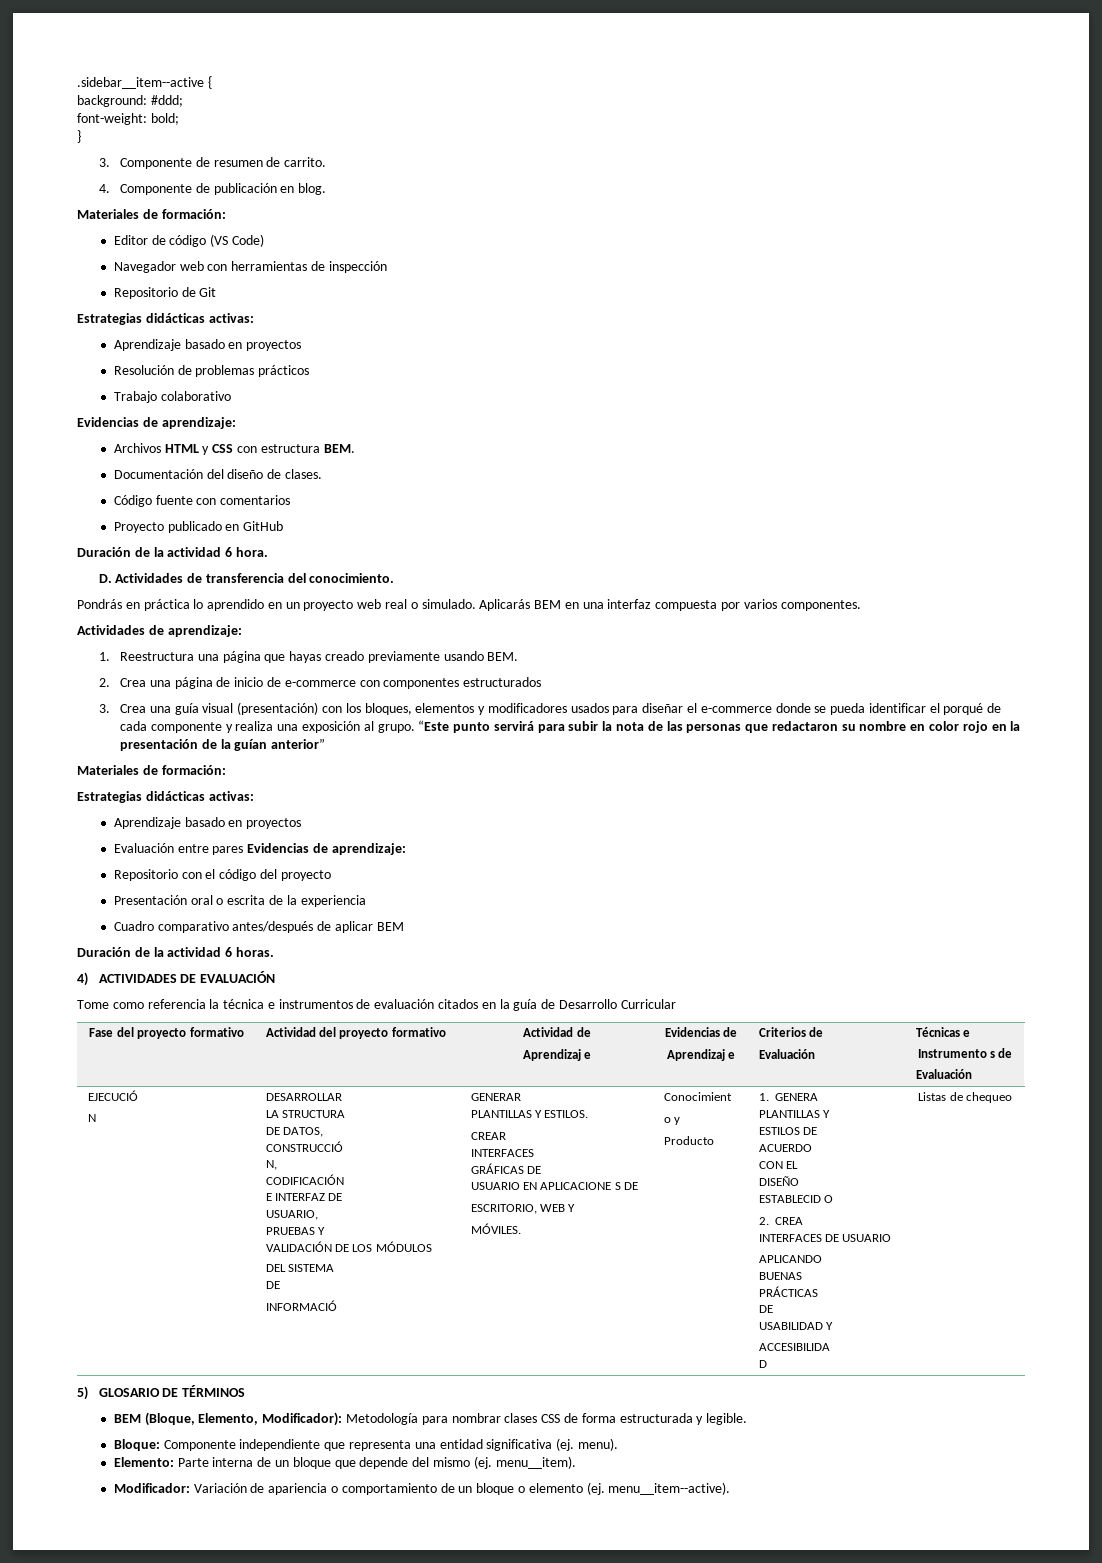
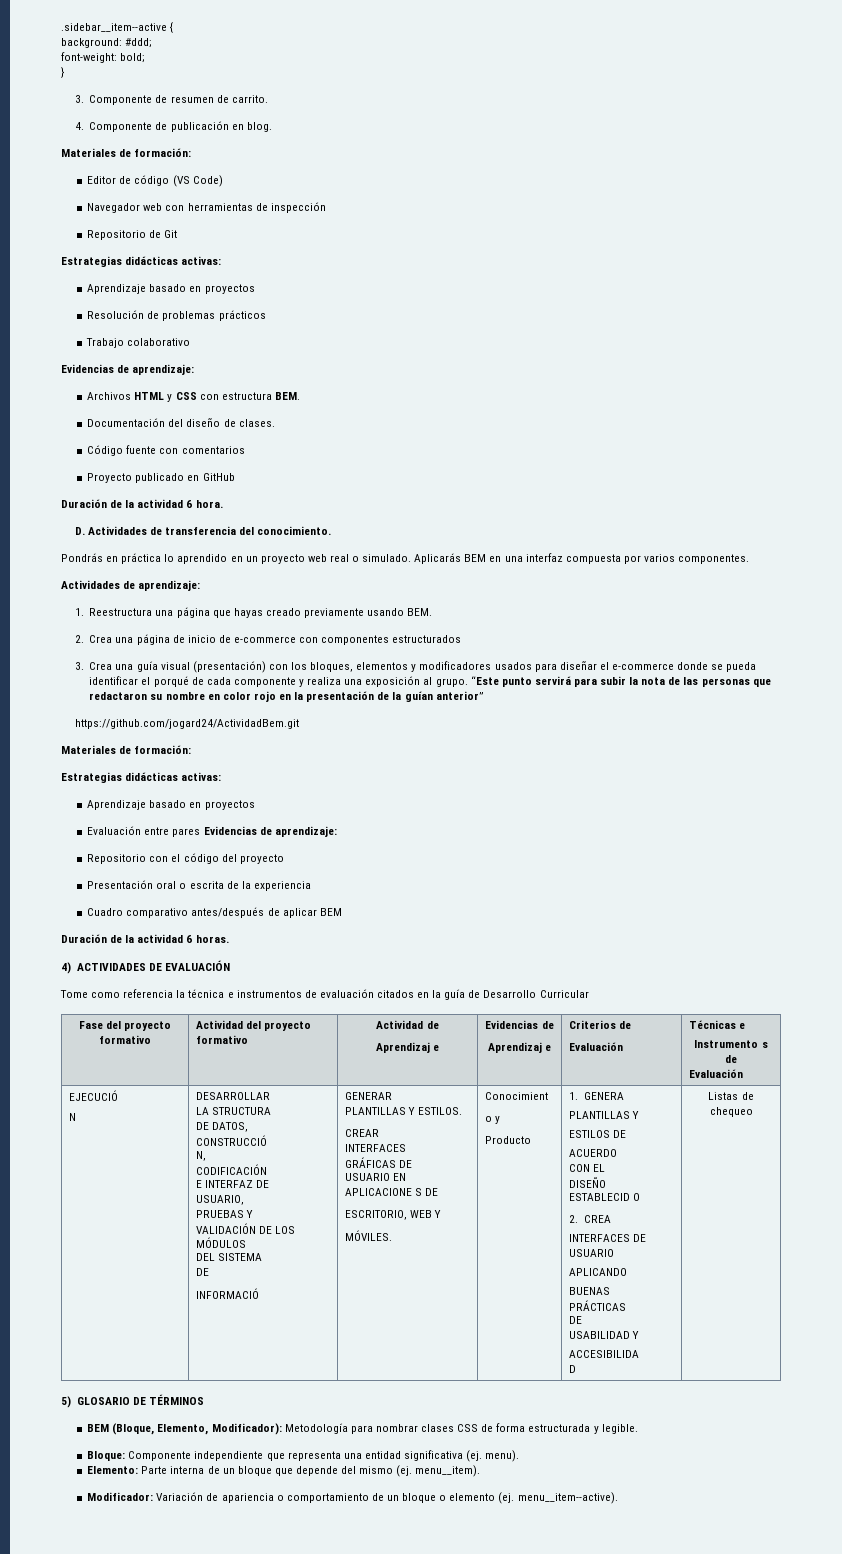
+ https://github.com/jogard24/ActividadBem.git

